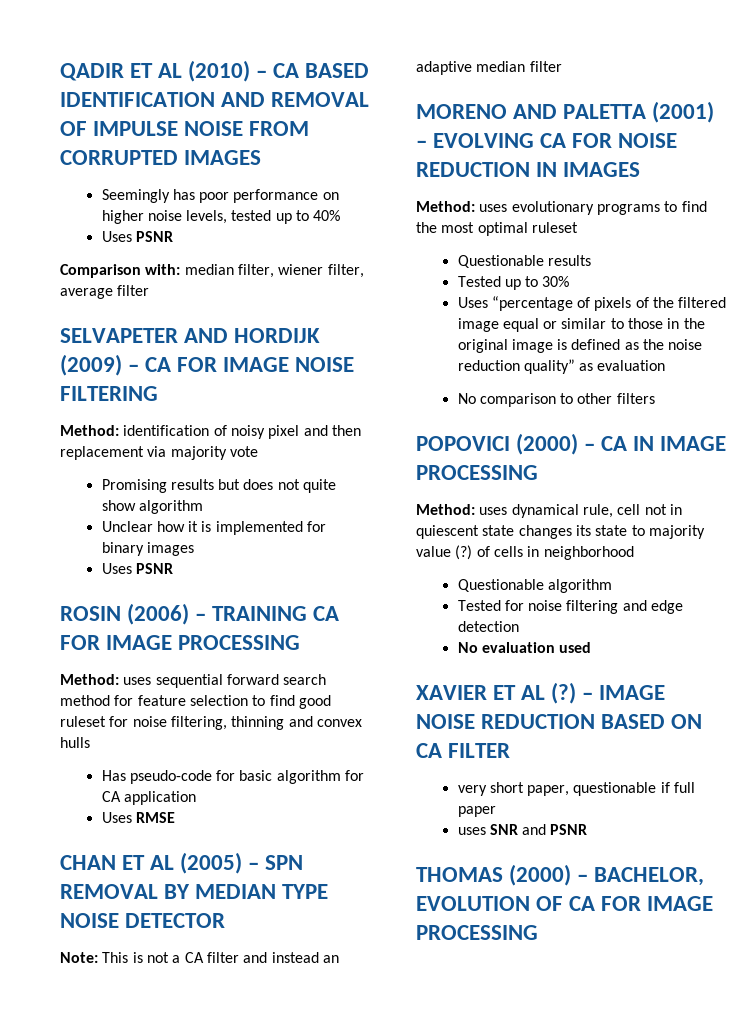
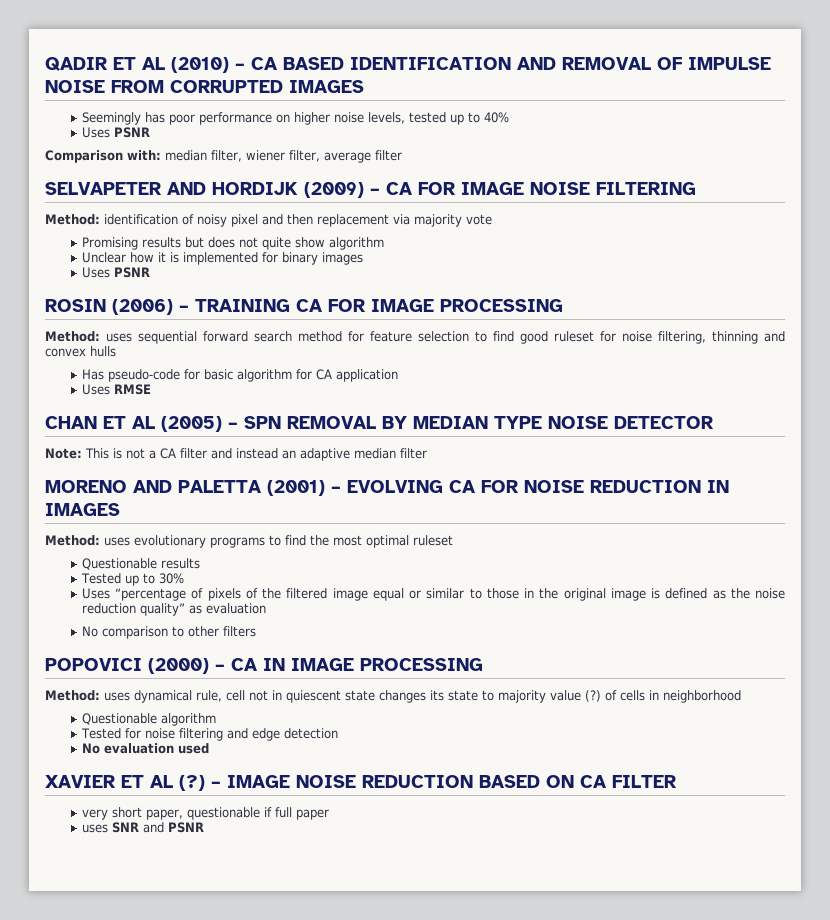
- THOMAS (2000) – BACHELOR, EVOLUTION OF CA FOR IMAGE PROCESSING

